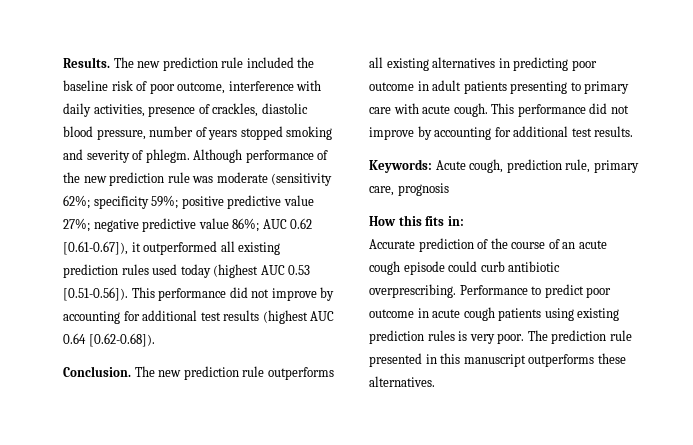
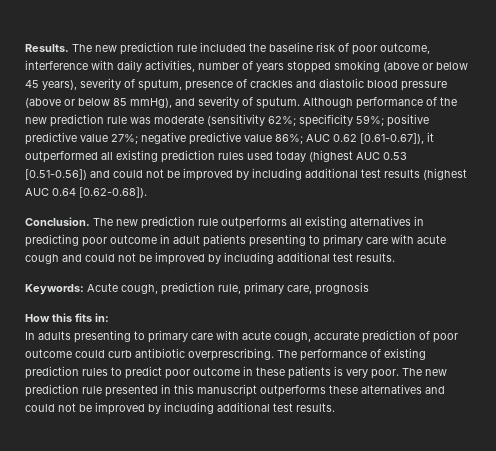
- The new prediction rule included the baseline risk of poor outcome, interference with daily activities, presence of crackles, diastolic blood pressure, number of years stopped smoking and severity of phlegm.
+ The new prediction rule included the baseline risk of poor outcome, interference with daily activities, number of years stopped smoking (above or below 45 years), severity of sputum, presence of crackles and diastolic blood pressure (above or below 85 mmHg), and severity of sputum.
- Although performance of the new prediction rule was moderate (sensitivity 62%; specificity 59%; positive predictive value 27%; negative predictive value 86%; AUC 0.62 [0.61-0.67]), it outperformed all existing prediction rules used today (highest AUC 0.53 [0.51-0.56]). This performance did not improve by accounting for additional test results (highest AUC 0.64 [0.62-0.68]).
+ Although performance of the new prediction rule was moderate (sensitivity 62%; specificity 59%; positive predictive value 27%; negative predictive value 86%; AUC 0.62 [0.61-0.67]), it outperformed all existing prediction rules used today (highest AUC 0.53 [0.51-0.56]) and could not be improved by including additional test results (highest AUC 0.64 [0.62-0.68]).
- The new prediction rule outperforms all existing alternatives in predicting poor outcome in adult patients presenting to primary care with acute cough. This performance did not improve by accounting for additional test results.
+ The new prediction rule outperforms all existing alternatives in predicting poor outcome in adult patients presenting to primary care with acute cough and could not be improved by including additional test results.
- Accurate prediction of the course of an acute cough episode could curb antibiotic overprescribing. Performance to predict poor outcome in acute cough patients using existing prediction rules is very poor.
+ In adults presenting to primary care with acute cough, accurate prediction of poor outcome could curb antibiotic overprescribing. The performance of existing prediction rules to predict poor outcome in these patients is very poor.
- The prediction rule presented in this manuscript outperforms these alternatives.
+ The new prediction rule presented in this manuscript outperforms these alternatives and could not be improved by including additional test results.

